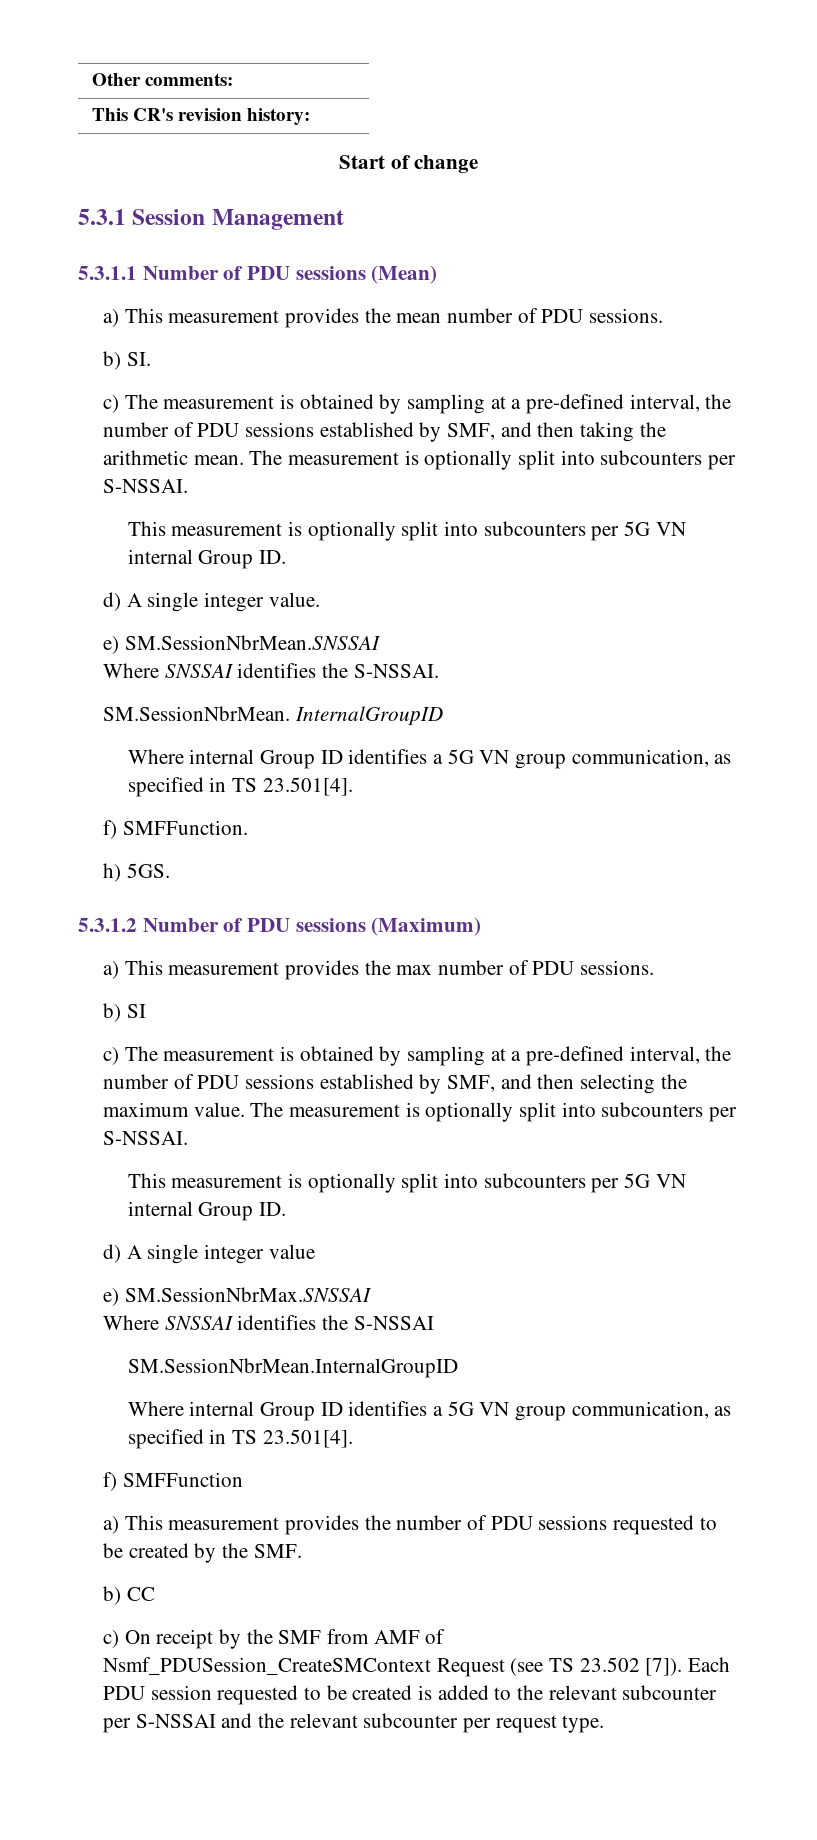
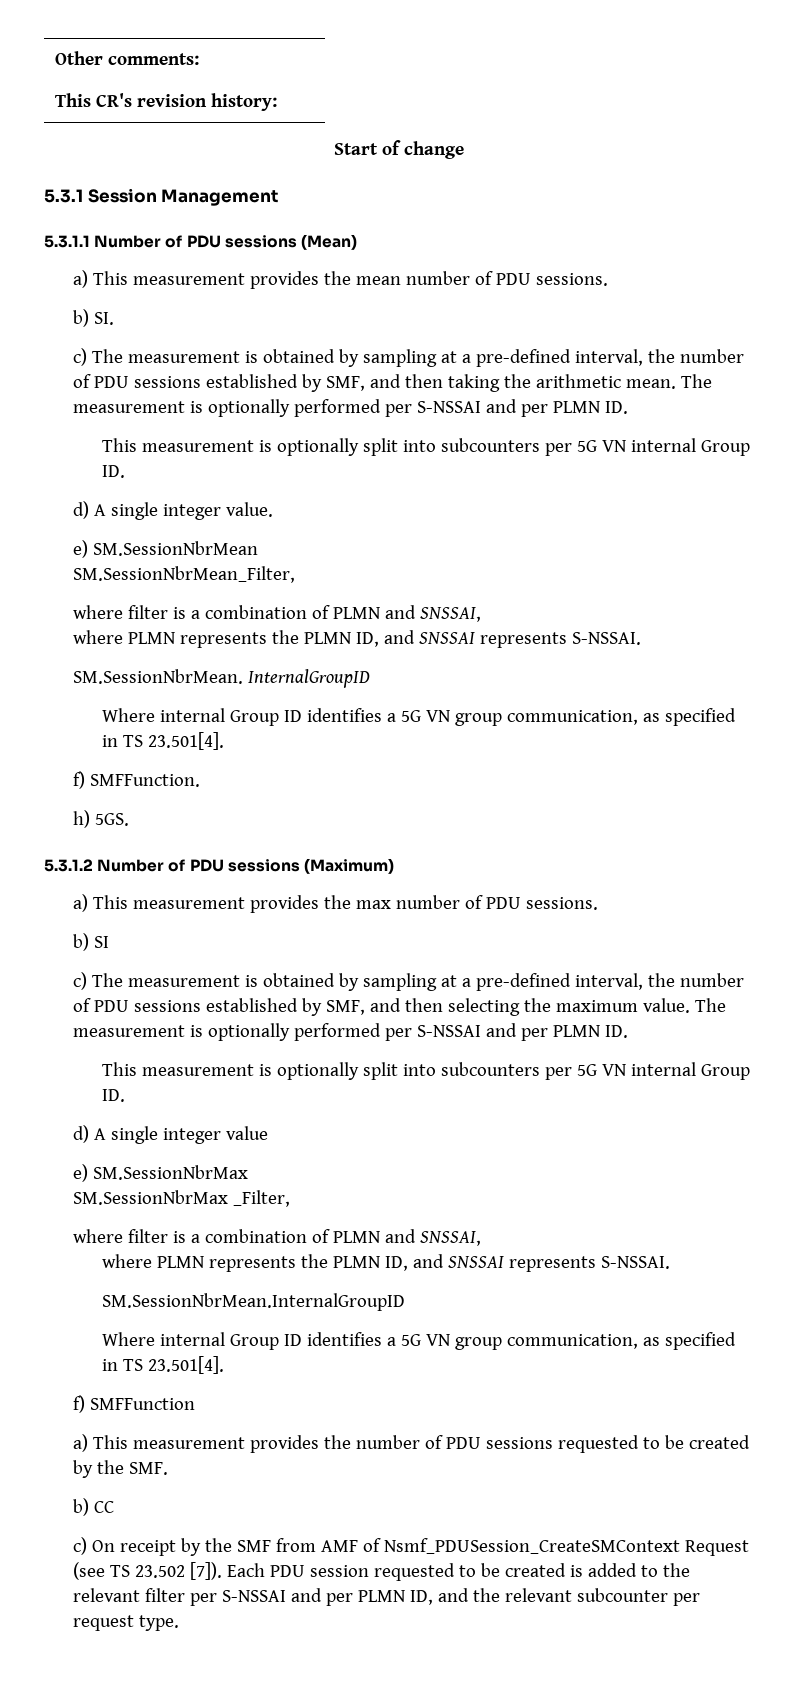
- c) The measurement is obtained by sampling at a pre-defined interval, the number of PDU sessions established by SMF, and then taking the arithmetic mean. The measurement is optionally split into subcounters per S-NSSAI.
+ c) The measurement is obtained by sampling at a pre-defined interval, the number of PDU sessions established by SMF, and then taking the arithmetic mean. The measurement is optionally performed per S-NSSAI and per PLMN ID.
- e) SM.SessionNbrMean.SNSSAI
- Where SNSSAI identifies the S-NSSAI.
+ e) SM.SessionNbrMean
+ SM.SessionNbrMean_Filter,
+ where filter is a combination of PLMN and SNSSAI,
+ where PLMN represents the PLMN ID, and SNSSAI represents S-NSSAI.
- c) The measurement is obtained by sampling at a pre-defined interval, the number of PDU sessions established by SMF, and then selecting the maximum value. The measurement is optionally split into subcounters per S-NSSAI.
+ c) The measurement is obtained by sampling at a pre-defined interval, the number of PDU sessions established by SMF, and then selecting the maximum value. The measurement is optionally performed per S-NSSAI and per PLMN ID.
- e) SM.SessionNbrMax.SNSSAI
- Where SNSSAI identifies the S-NSSAI
+ e) SM.SessionNbrMax
+ SM.SessionNbrMax _Filter,
+ where filter is a combination of PLMN and SNSSAI,
+ where PLMN represents the PLMN ID, and SNSSAI represents S-NSSAI.
- Each PDU session requested to be created is added to the relevant subcounter per S-NSSAI and the relevant subcounter per request type.
+ Each PDU session requested to be created is added to the relevant filter per S-NSSAI and per PLMN ID, and the relevant subcounter per request type.

